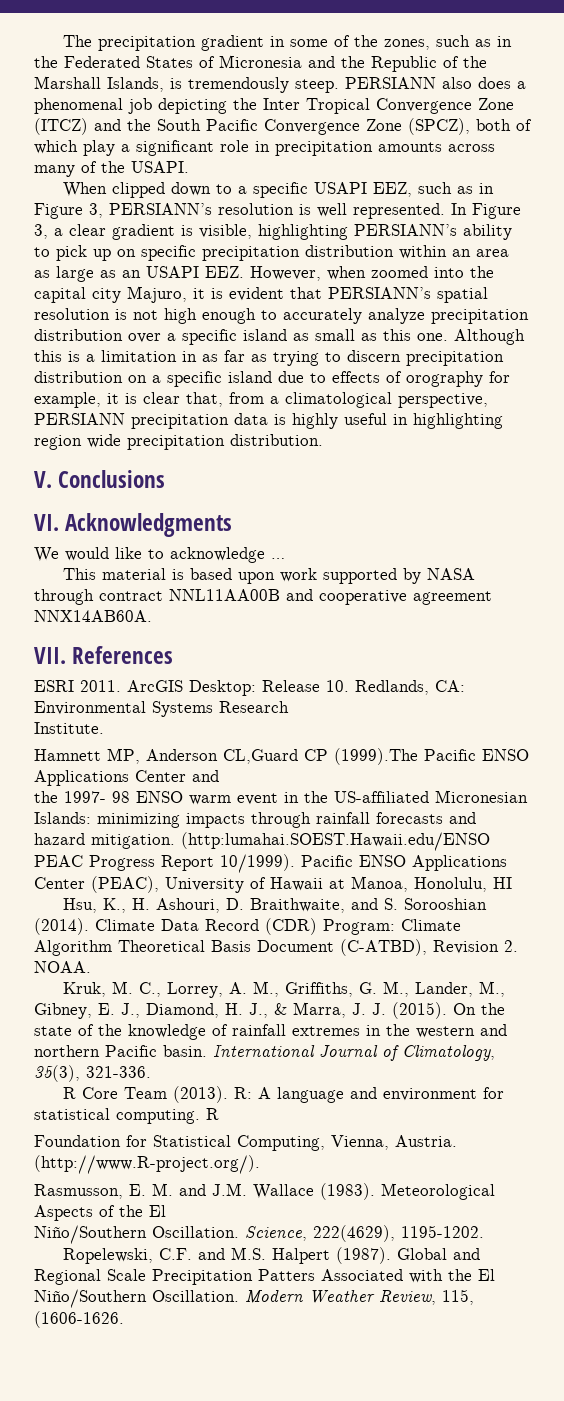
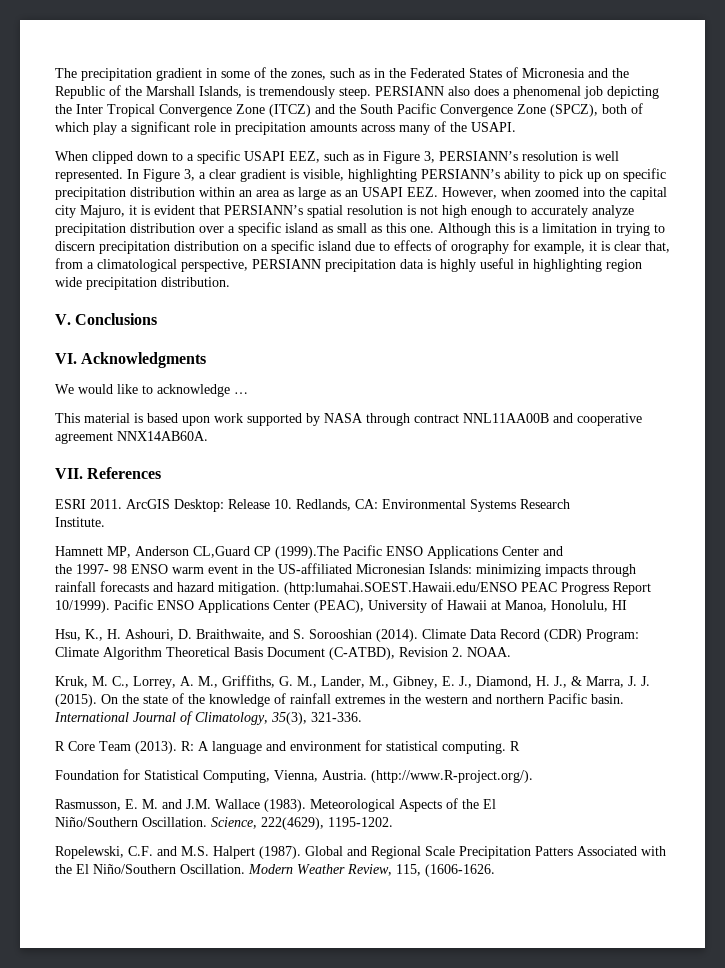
- Although this is a limitation in as far as trying to discern precipitation distribution on a specific island due to effects of orography for example, it is clear that, from a climatological perspective, PERSIANN precipitation data is highly useful in highlighting region wide precipitation distribution.
+ Although this is a limitation in trying to discern precipitation distribution on a specific island due to effects of orography for example, it is clear that, from a climatological perspective, PERSIANN precipitation data is highly useful in highlighting region wide precipitation distribution.

